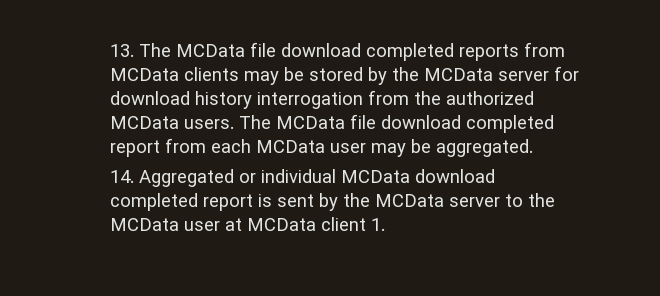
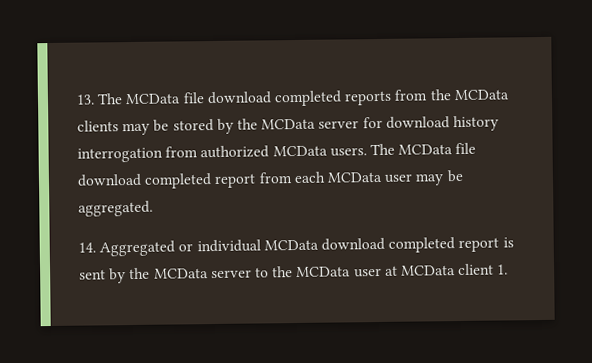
- 13. The MCData file download completed reports from MCData clients may be stored by the MCData server for download history interrogation from the authorized MCData users.
+ 13. The MCData file download completed reports from the MCData clients may be stored by the MCData server for download history interrogation from authorized MCData users.

